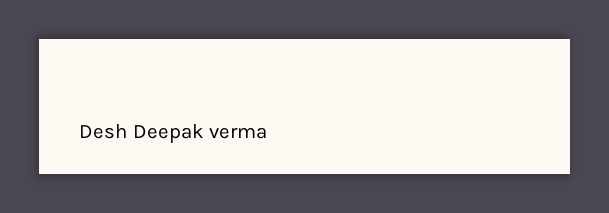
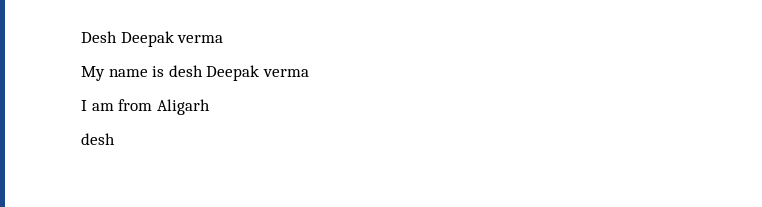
+ My name is desh Deepak verma
+ I am from Aligarh
+ desh

